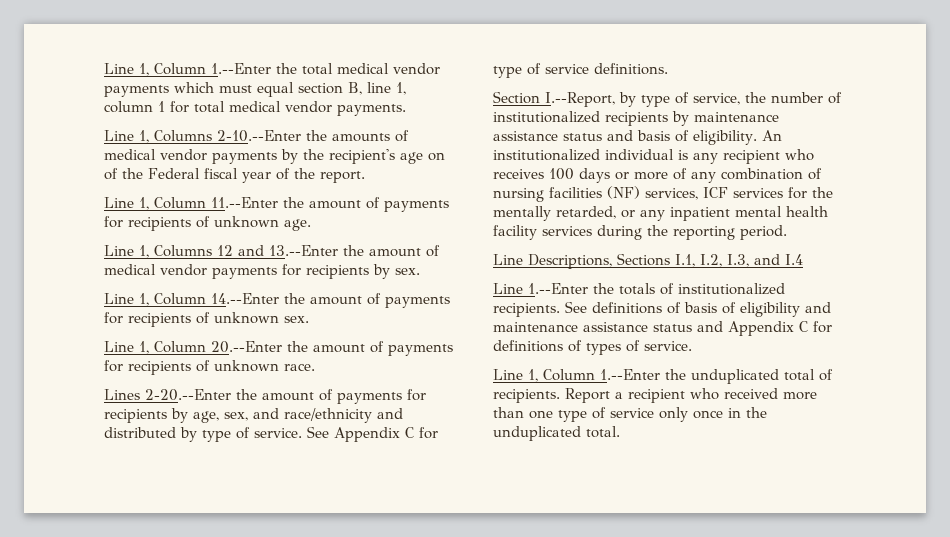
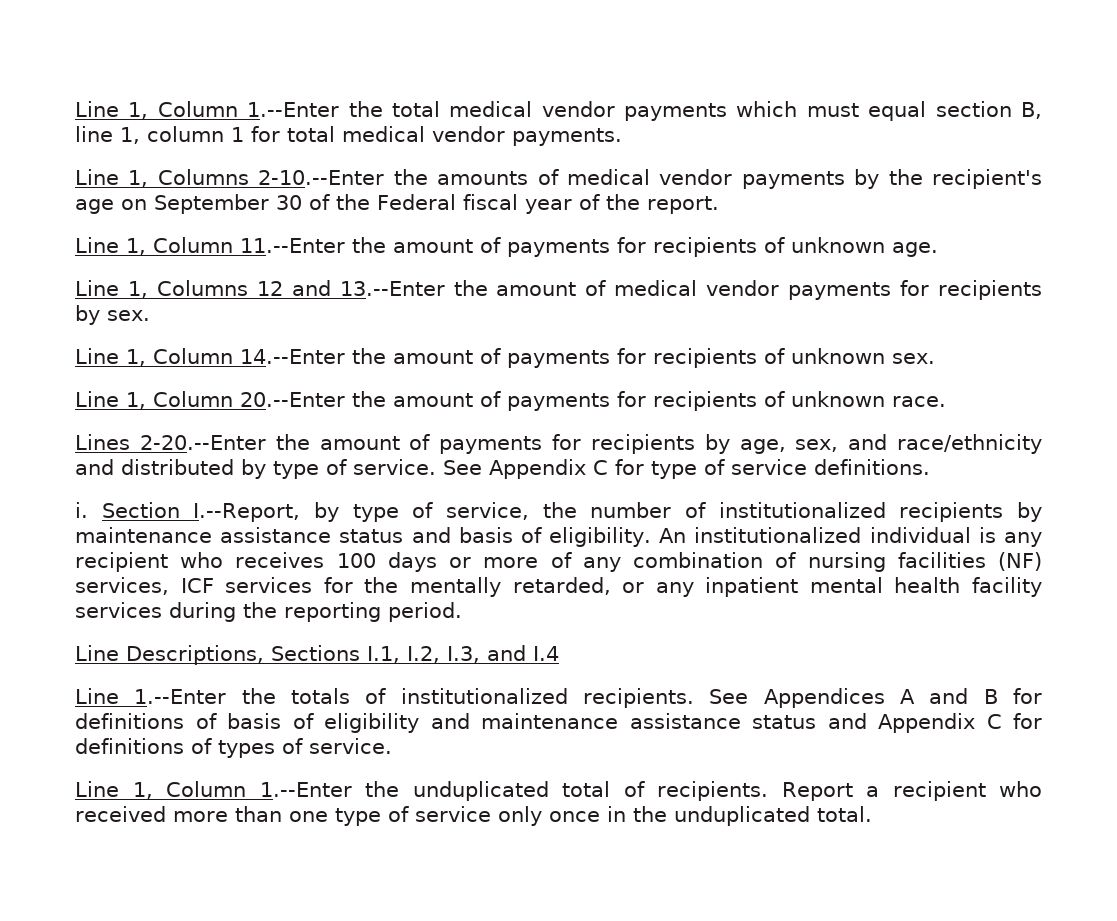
- Line 1, Columns 2-10.--Enter the amounts of medical vendor payments by the recipient's age on of the Federal fiscal year of the report.
+ Line 1, Columns 2-10.--Enter the amounts of medical vendor payments by the recipient's age on September 30 of the Federal fiscal year of the report.
+ i.
- See definitions of basis of eligibility and maintenance assistance status and Appendix C for definitions of types of service.
+ See Appendices A and B for definitions of basis of eligibility and maintenance assistance status and Appendix C for definitions of types of service.

